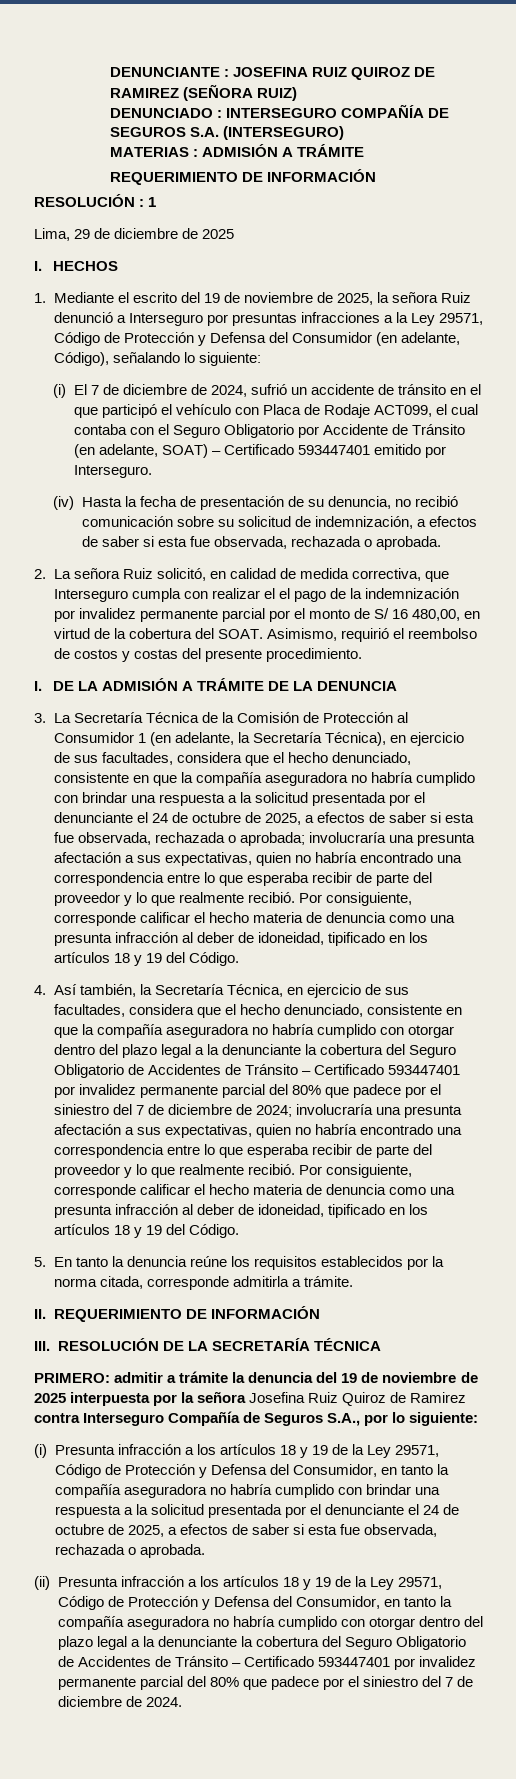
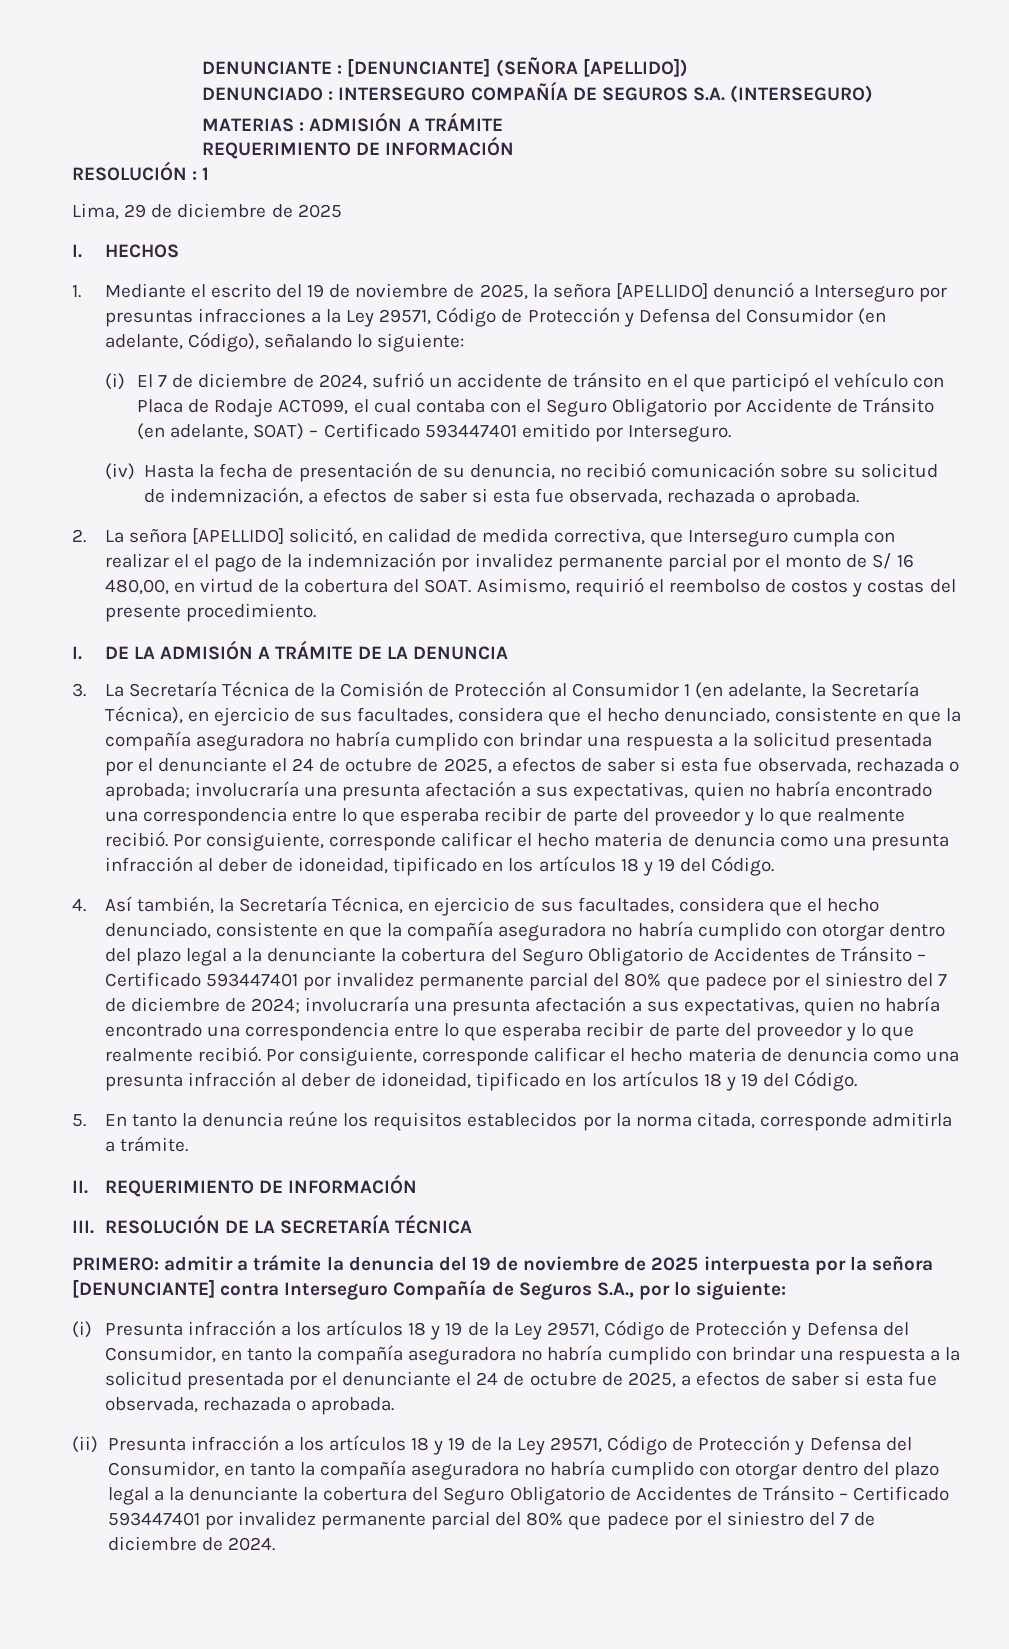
- DENUNCIANTE : JOSEFINA RUIZ QUIROZ DE RAMIREZ (SEÑORA RUIZ)
+ DENUNCIANTE : [DENUNCIANTE] (SEÑORA [APELLIDO])
- 1. Mediante el escrito del 19 de noviembre de 2025, la señora Ruiz denunció a Interseguro por presuntas infracciones a la Ley 29571, Código de Protección y Defensa del Consumidor (en adelante, Código), señalando lo siguiente:
+ 1. Mediante el escrito del 19 de noviembre de 2025, la señora [APELLIDO] denunció a Interseguro por presuntas infracciones a la Ley 29571, Código de Protección y Defensa del Consumidor (en adelante, Código), señalando lo siguiente:
- 2. La señora Ruiz solicitó, en calidad de medida correctiva, que Interseguro cumpla con realizar el el pago de la indemnización por invalidez permanente parcial por el monto de S/ 16 480,00, en virtud de la cobertura del SOAT.
+ 2. La señora [APELLIDO] solicitó, en calidad de medida correctiva, que Interseguro cumpla con realizar el el pago de la indemnización por invalidez permanente parcial por el monto de S/ 16 480,00, en virtud de la cobertura del SOAT.
- PRIMERO: admitir a trámite la denuncia del 19 de noviembre de 2025 interpuesta por la señora Josefina Ruiz Quiroz de Ramirez contra Interseguro Compañía de Seguros S.A., por lo siguiente:
+ PRIMERO: admitir a trámite la denuncia del 19 de noviembre de 2025 interpuesta por la señora [DENUNCIANTE] contra Interseguro Compañía de Seguros S.A., por lo siguiente:

